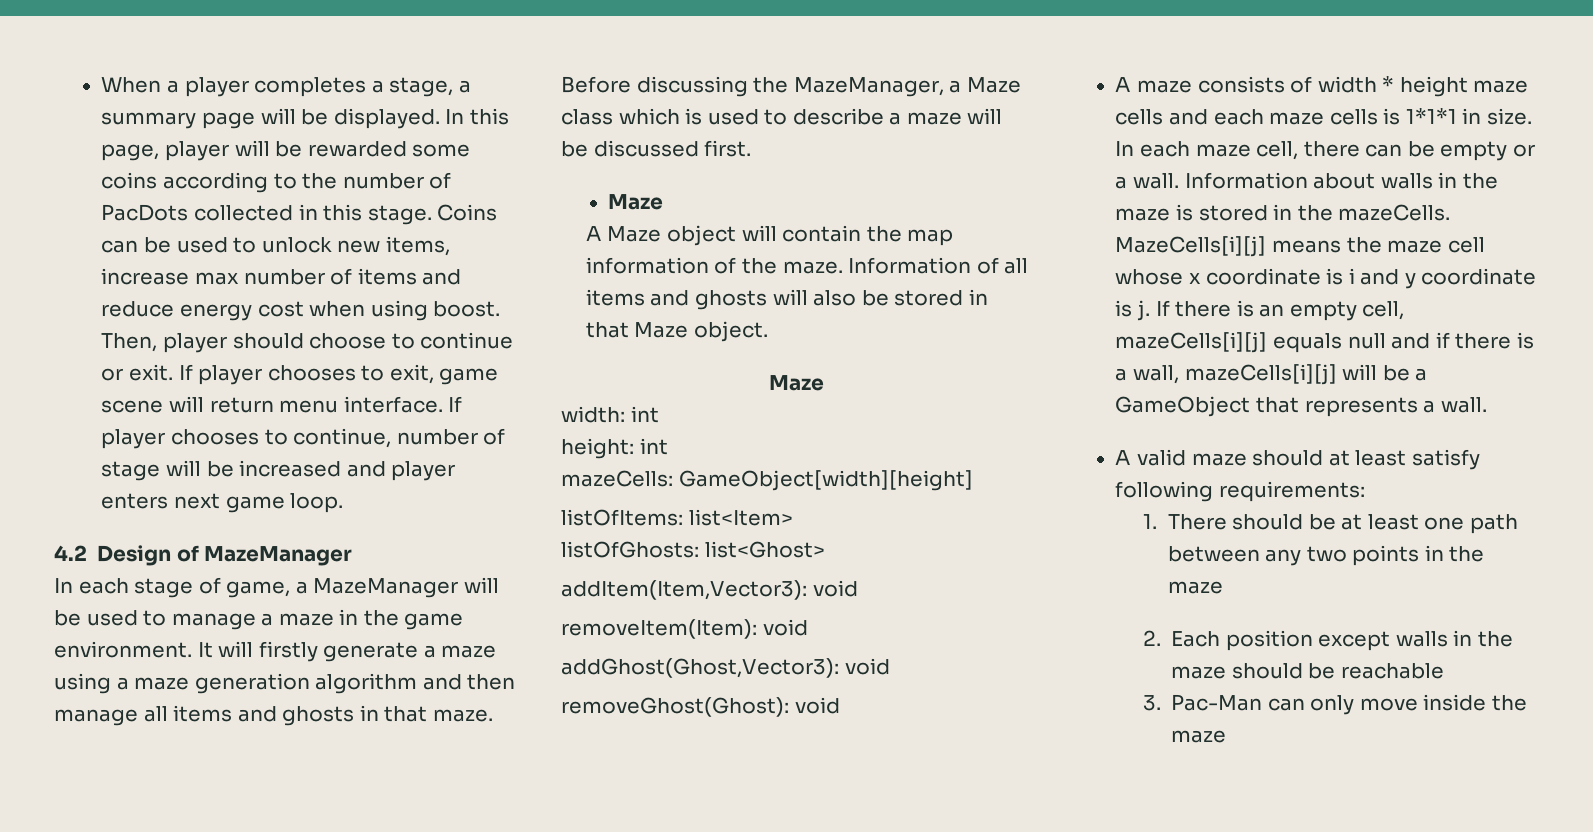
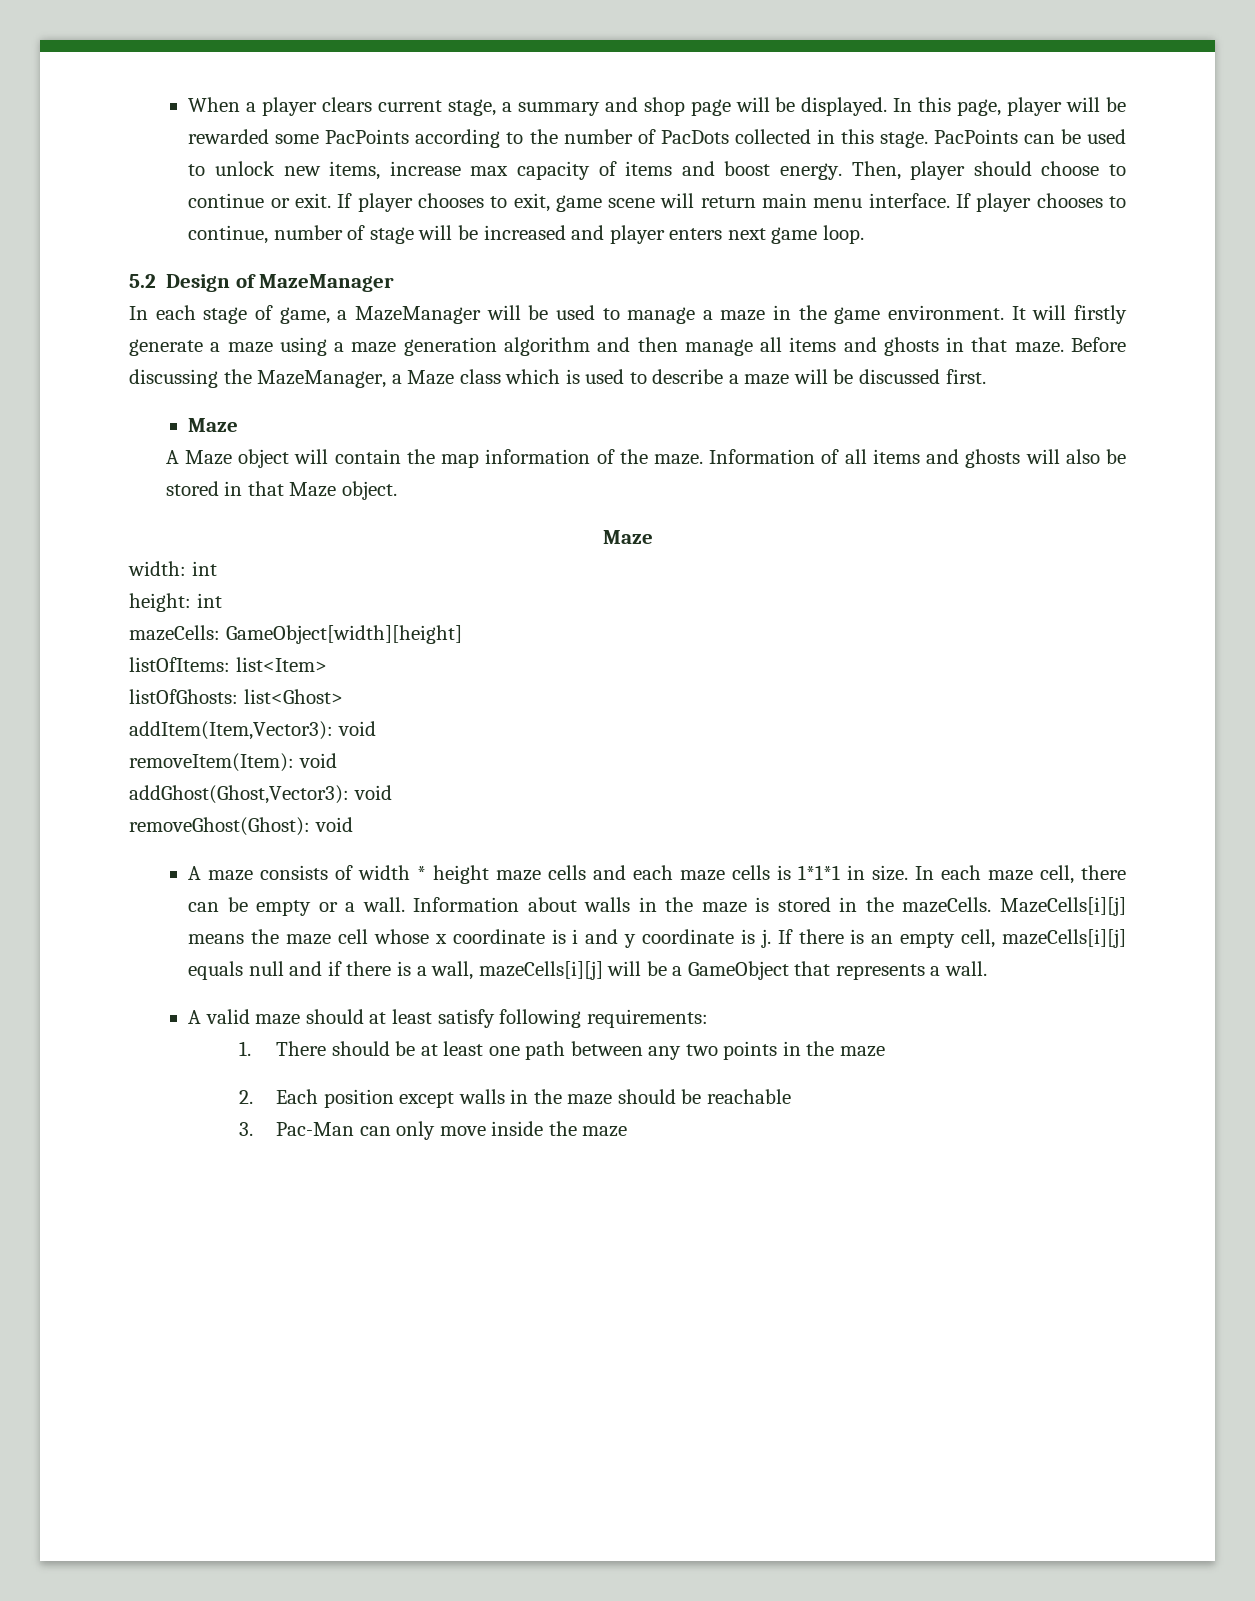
- When a player completes a stage, a summary page will be displayed.
+ When a player clears current stage, a summary and shop page will be displayed.
- In this page, player will be rewarded some coins according to the number of PacDots collected in this stage.
+ In this page, player will be rewarded some PacPoints according to the number of PacDots collected in this stage.
- Coins can be used to unlock new items, increase max number of items and reduce energy cost when using boost.
+ PacPoints can be used to unlock new items, increase max capacity of items and boost energy.
- If player chooses to exit, game scene will return menu interface.
+ If player chooses to exit, game scene will return main menu interface.
- 4.2 Design of MazeManager
+ 5.2 Design of MazeManager

